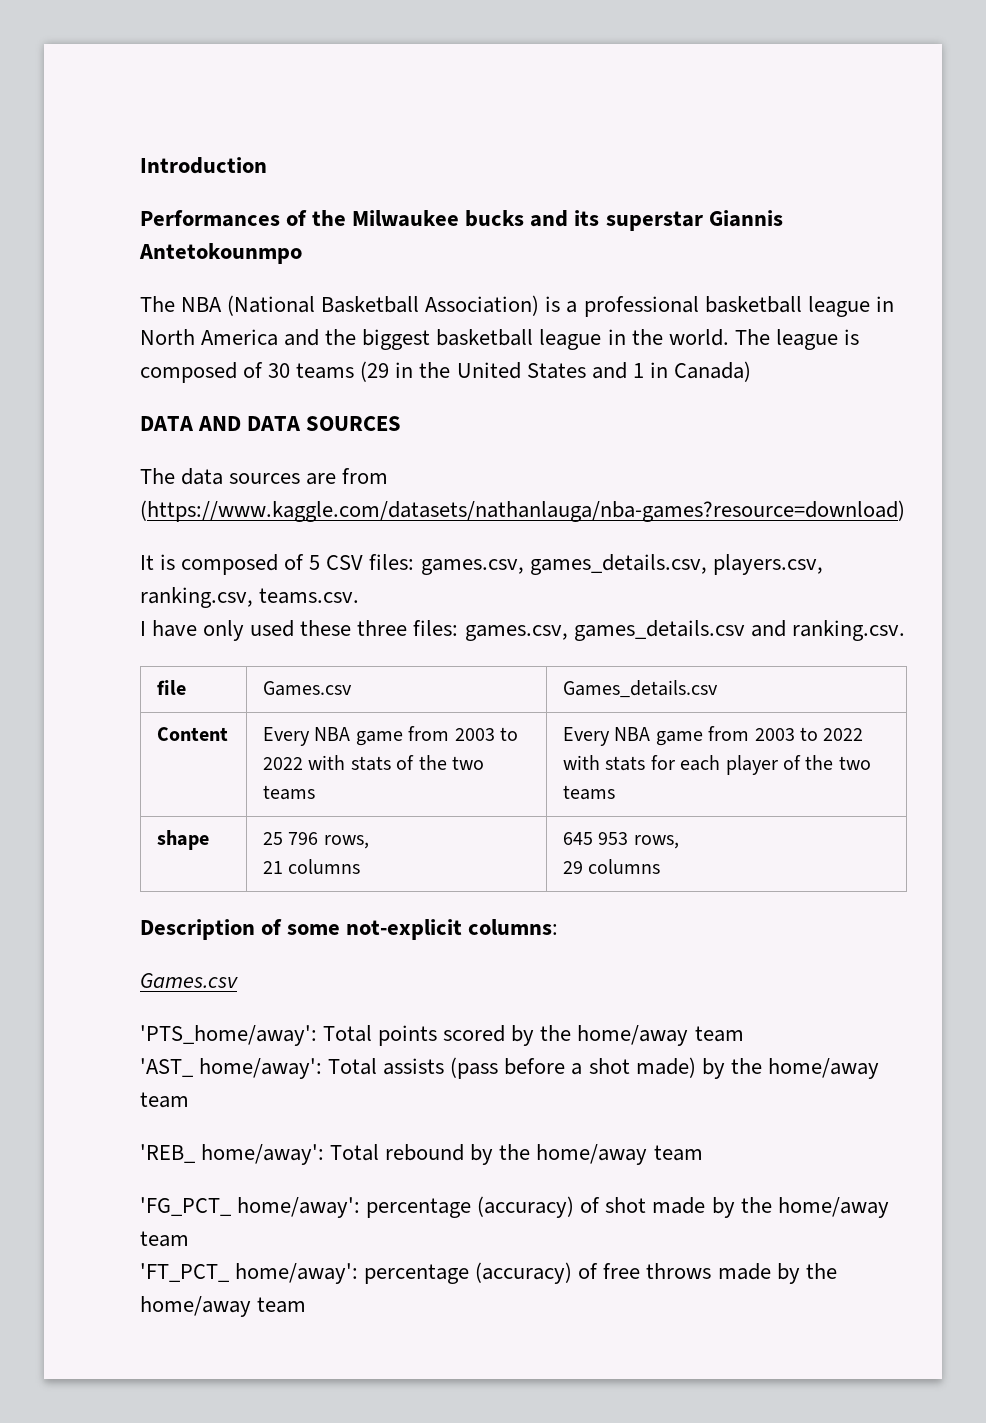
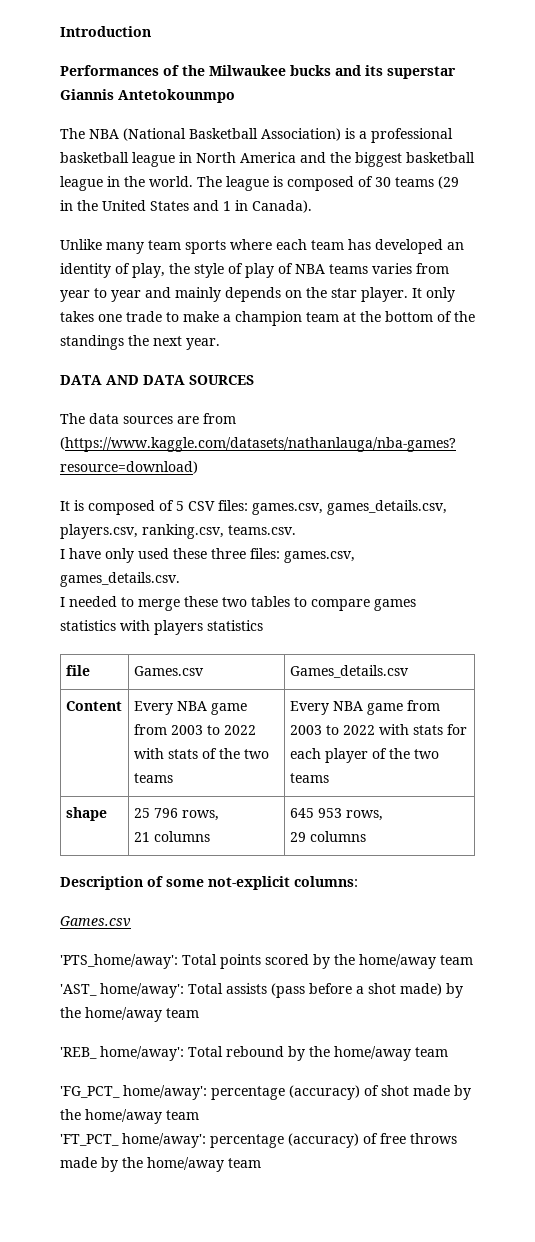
- The league is composed of 30 teams (29 in the United States and 1 in Canada)
+ The league is composed of 30 teams (29 in the United States and 1 in Canada).
+ Unlike many team sports where each team has developed an identity of play, the style of play of NBA teams varies from year to year and mainly depends on the star player. It only takes one trade to make a champion team at the bottom of the standings the next year.
- I have only used these three files: games.csv, games_details.csv and ranking.csv.
+ I have only used these three files: games.csv, games_details.csv.
+ I needed to merge these two tables to compare games statistics with players statistics

